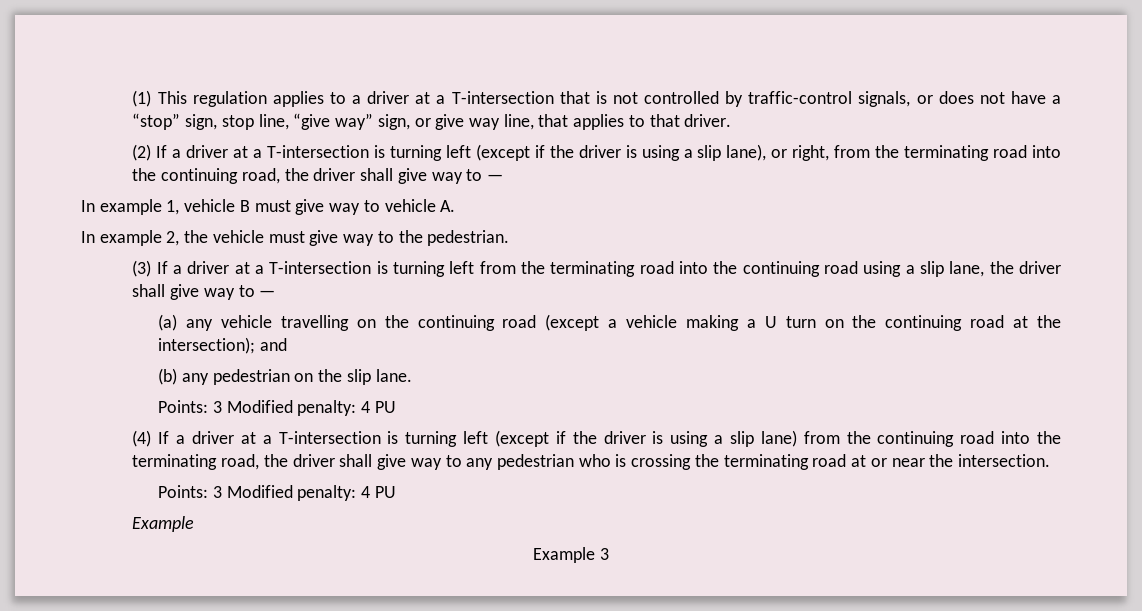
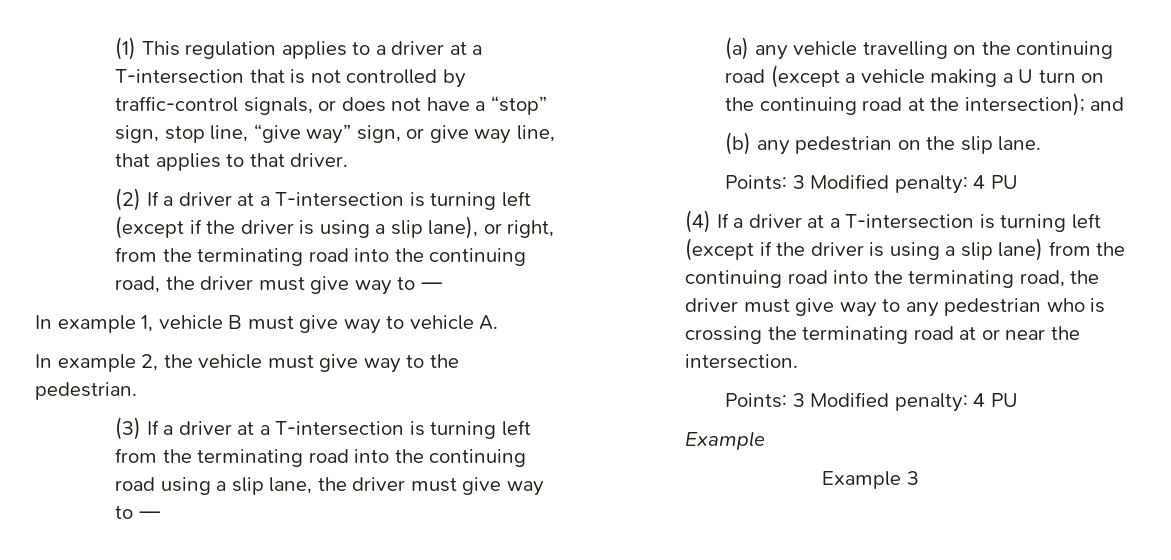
- (2) If a driver at a T-intersection is turning left (except if the driver is using a slip lane), or right, from the terminating road into the continuing road, the driver shall give way to —
+ (2) If a driver at a T-intersection is turning left (except if the driver is using a slip lane), or right, from the terminating road into the continuing road, the driver must give way to —
- (3) If a driver at a T-intersection is turning left from the terminating road into the continuing road using a slip lane, the driver shall give way to —
+ (3) If a driver at a T-intersection is turning left from the terminating road into the continuing road using a slip lane, the driver must give way to —
- (4) If a driver at a T-intersection is turning left (except if the driver is using a slip lane) from the continuing road into the terminating road, the driver shall give way to any pedestrian who is crossing the terminating road at or near the intersection.
+ (4) If a driver at a T-intersection is turning left (except if the driver is using a slip lane) from the continuing road into the terminating road, the driver must give way to any pedestrian who is crossing the terminating road at or near the intersection.

